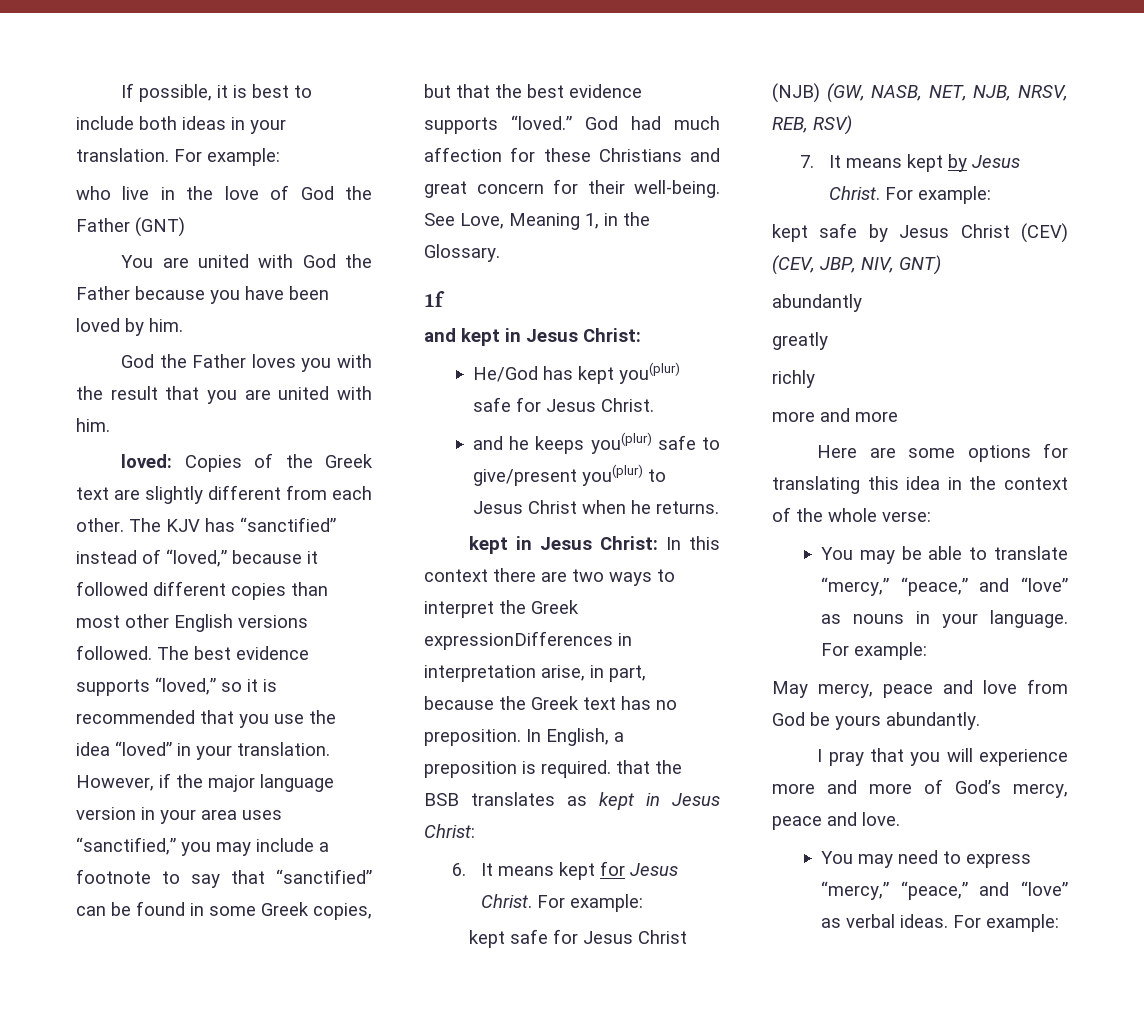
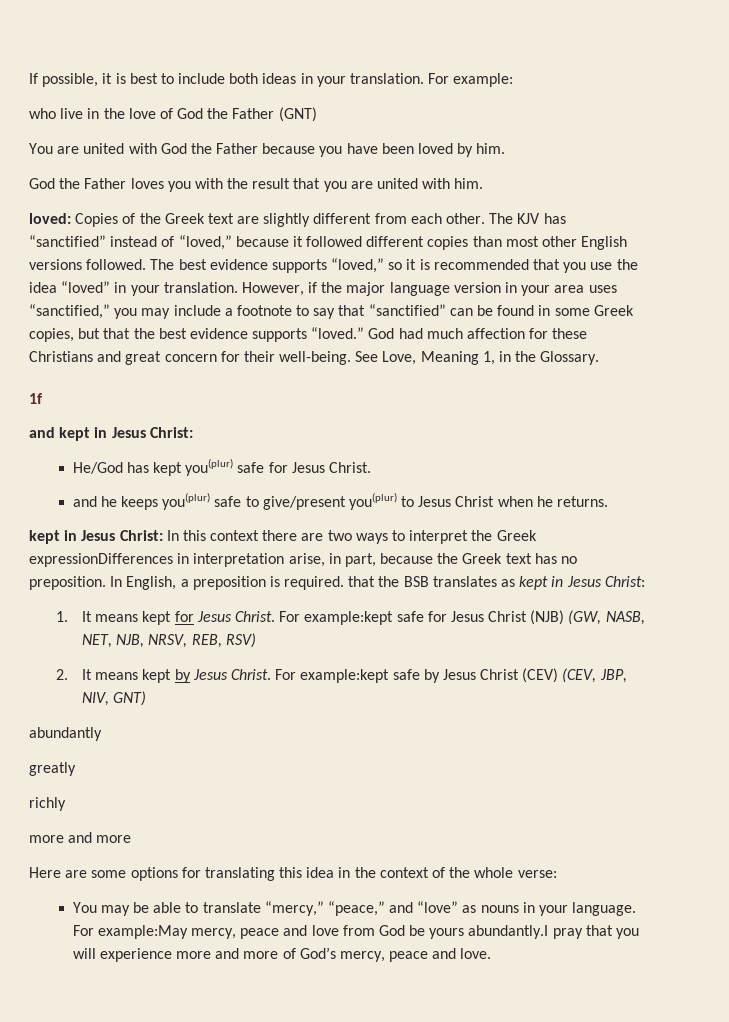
- 6. It means kept for Jesus Christ. For example:
- kept safe for Jesus Christ (NJB) (GW, NASB, NET, NJB, NRSV, REB, RSV)
+ 1. It means kept for Jesus Christ. For example:kept safe for Jesus Christ (NJB) (GW, NASB, NET, NJB, NRSV, REB, RSV)
- 7. It means kept by Jesus Christ. For example:
- kept safe by Jesus Christ (CEV) (CEV, JBP, NIV, GNT)
+ 2. It means kept by Jesus Christ. For example:kept safe by Jesus Christ (CEV) (CEV, JBP, NIV, GNT)
- You may be able to translate “mercy,” “peace,” and “love” as nouns in your language. For example:
- May mercy, peace and love from God be yours abundantly.
- I pray that you will experience more and more of God’s mercy, peace and love.
+ You may be able to translate “mercy,” “peace,” and “love” as nouns in your language. For example:May mercy, peace and love from God be yours abundantly.I pray that you will experience more and more of God’s mercy, peace and love.
- You may need to express “mercy,” “peace,” and “love” as verbal ideas. For example:

